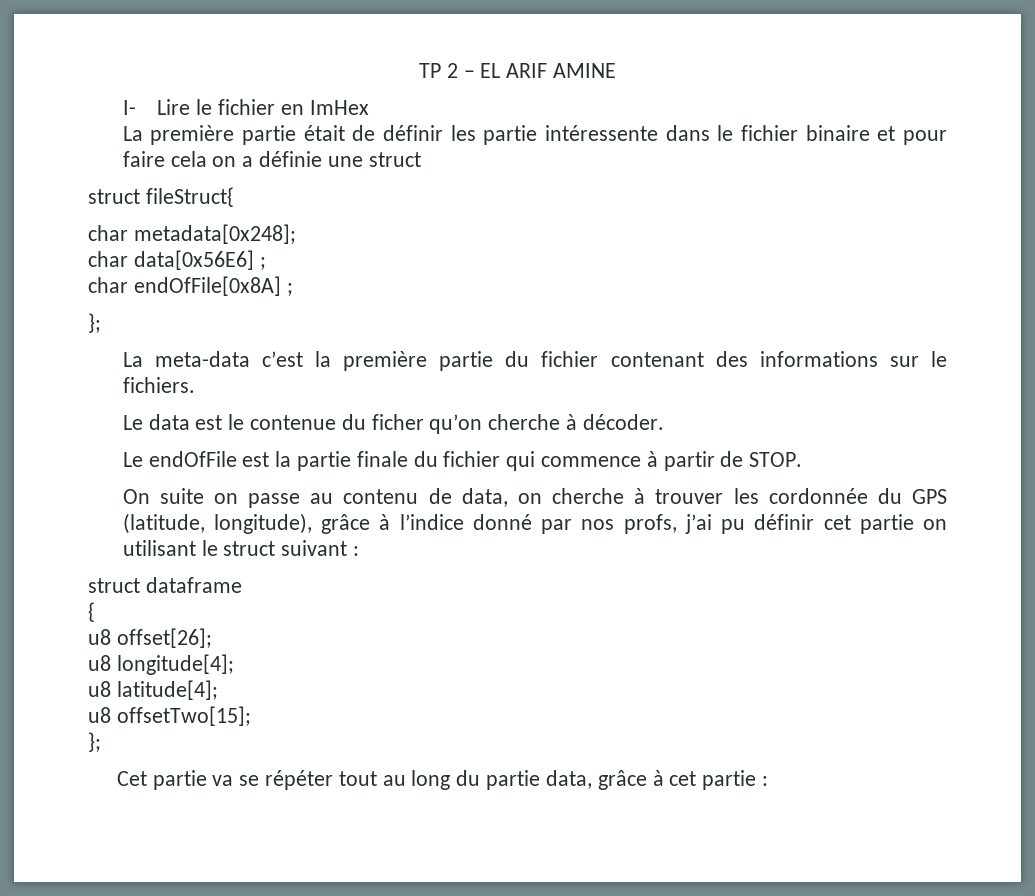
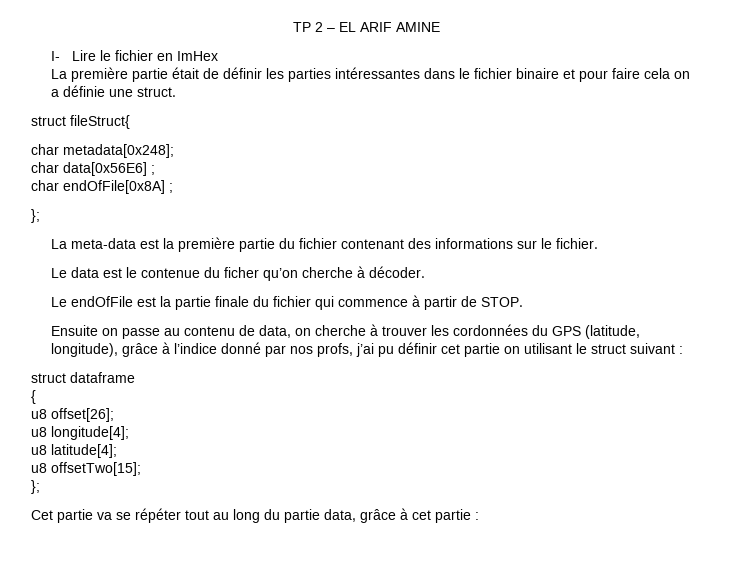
- La première partie était de définir les partie intéressente dans le fichier binaire et pour faire cela on a définie une struct
+ La première partie était de définir les parties intéressantes dans le fichier binaire et pour faire cela on a définie une struct.
- La meta-data c’est la première partie du fichier contenant des informations sur le fichiers.
+ La meta-data est la première partie du fichier contenant des informations sur le fichier.
- On suite on passe au contenu de data, on cherche à trouver les cordonnée du GPS (latitude, longitude), grâce à l’indice donné par nos profs, j’ai pu définir cet partie on utilisant le struct suivant :
+ Ensuite on passe au contenu de data, on cherche à trouver les cordonnées du GPS (latitude, longitude), grâce à l’indice donné par nos profs, j’ai pu définir cet partie on utilisant le struct suivant :

